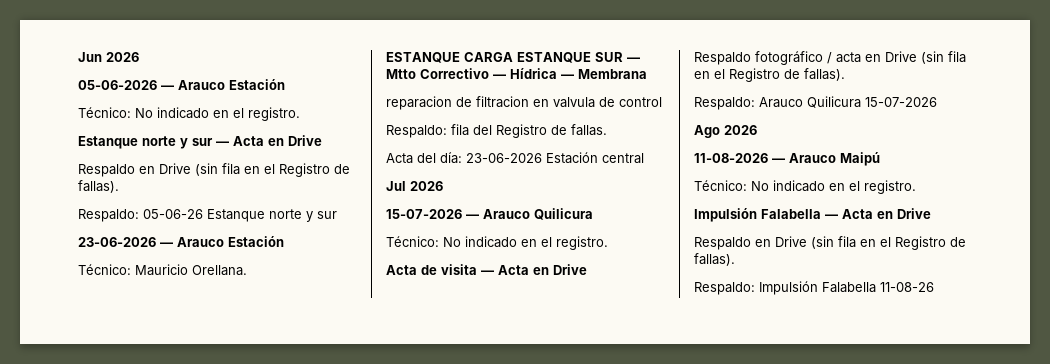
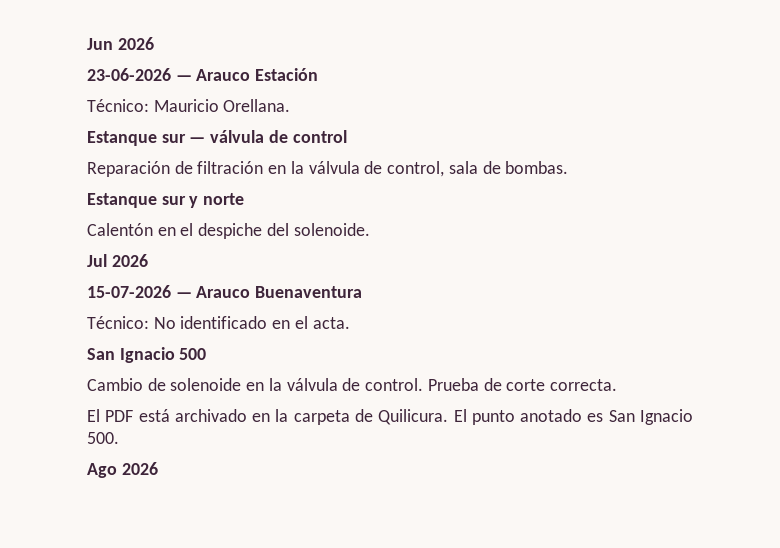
- 05-06-2026 — Arauco Estación
- Técnico: No indicado en el registro.
- Estanque norte y sur — Acta en Drive
- Respaldo en Drive (sin fila en el Registro de fallas).
- Respaldo: 05-06-26 Estanque norte y sur
- ESTANQUE CARGA ESTANQUE SUR — Mtto Correctivo — Hídrica — Membrana
- reparacion de filtracion en valvula de control
- Respaldo: fila del Registro de fallas.
- Acta del día: 23-06-2026 Estación central
+ Estanque sur — válvula de control
+ Reparación de filtración en la válvula de control, sala de bombas.
+ Estanque sur y norte
+ Calentón en el despiche del solenoide.
- 15-07-2026 — Arauco Quilicura
- Técnico: No indicado en el registro.
- Acta de visita — Acta en Drive
- Respaldo fotográfico / acta en Drive (sin fila en el Registro de fallas).
- Respaldo: Arauco Quilicura 15-07-2026
+ 15-07-2026 — Arauco Buenaventura
+ Técnico: No identificado en el acta.
+ San Ignacio 500
+ Cambio de solenoide en la válvula de control. Prueba de corte correcta.
+ El PDF está archivado en la carpeta de Quilicura. El punto anotado es San Ignacio 500.
  Ago 2026
- 11-08-2026 — Arauco Maipú
- Técnico: No indicado en el registro.
- Impulsión Falabella — Acta en Drive
- Respaldo en Drive (sin fila en el Registro de fallas).
- Respaldo: Impulsión Falabella 11-08-26

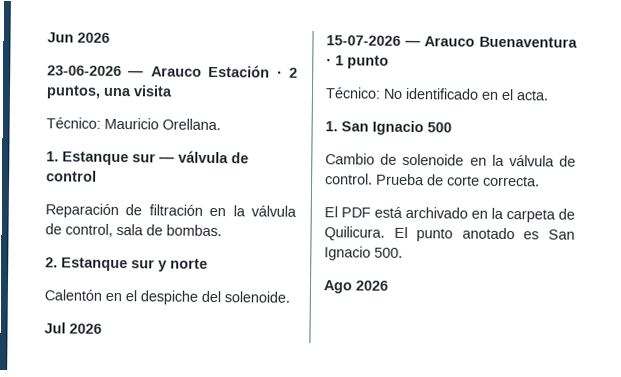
- 23-06-2026 — Arauco Estación
+ 23-06-2026 — Arauco Estación · 2 puntos, una visita
- Estanque sur — válvula de control
+ 1. Estanque sur — válvula de control
- Estanque sur y norte
+ 2. Estanque sur y norte
- 15-07-2026 — Arauco Buenaventura
+ 15-07-2026 — Arauco Buenaventura · 1 punto
- San Ignacio 500
+ 1. San Ignacio 500

